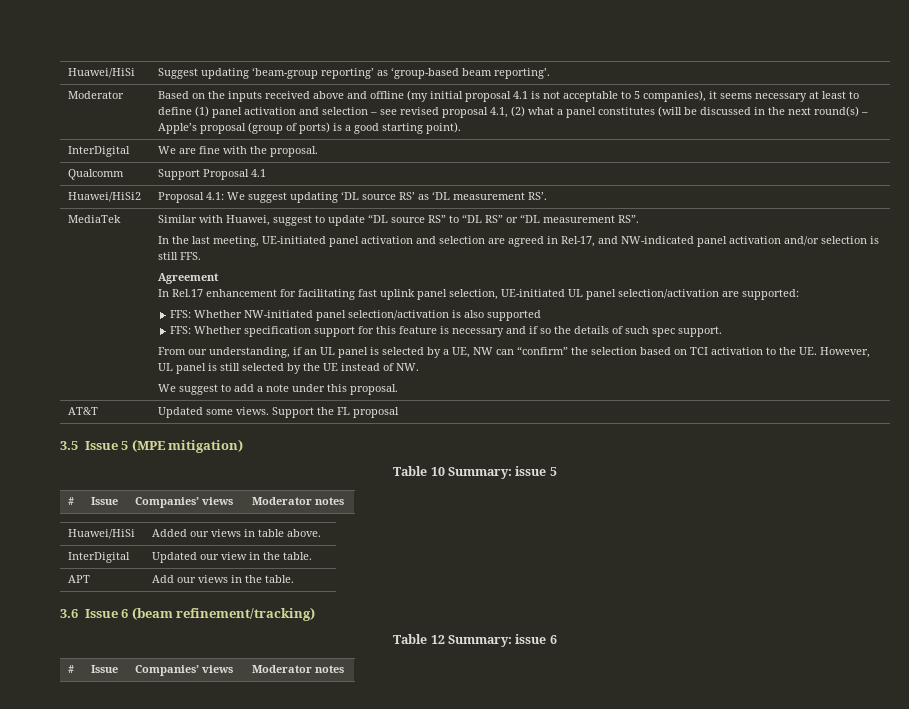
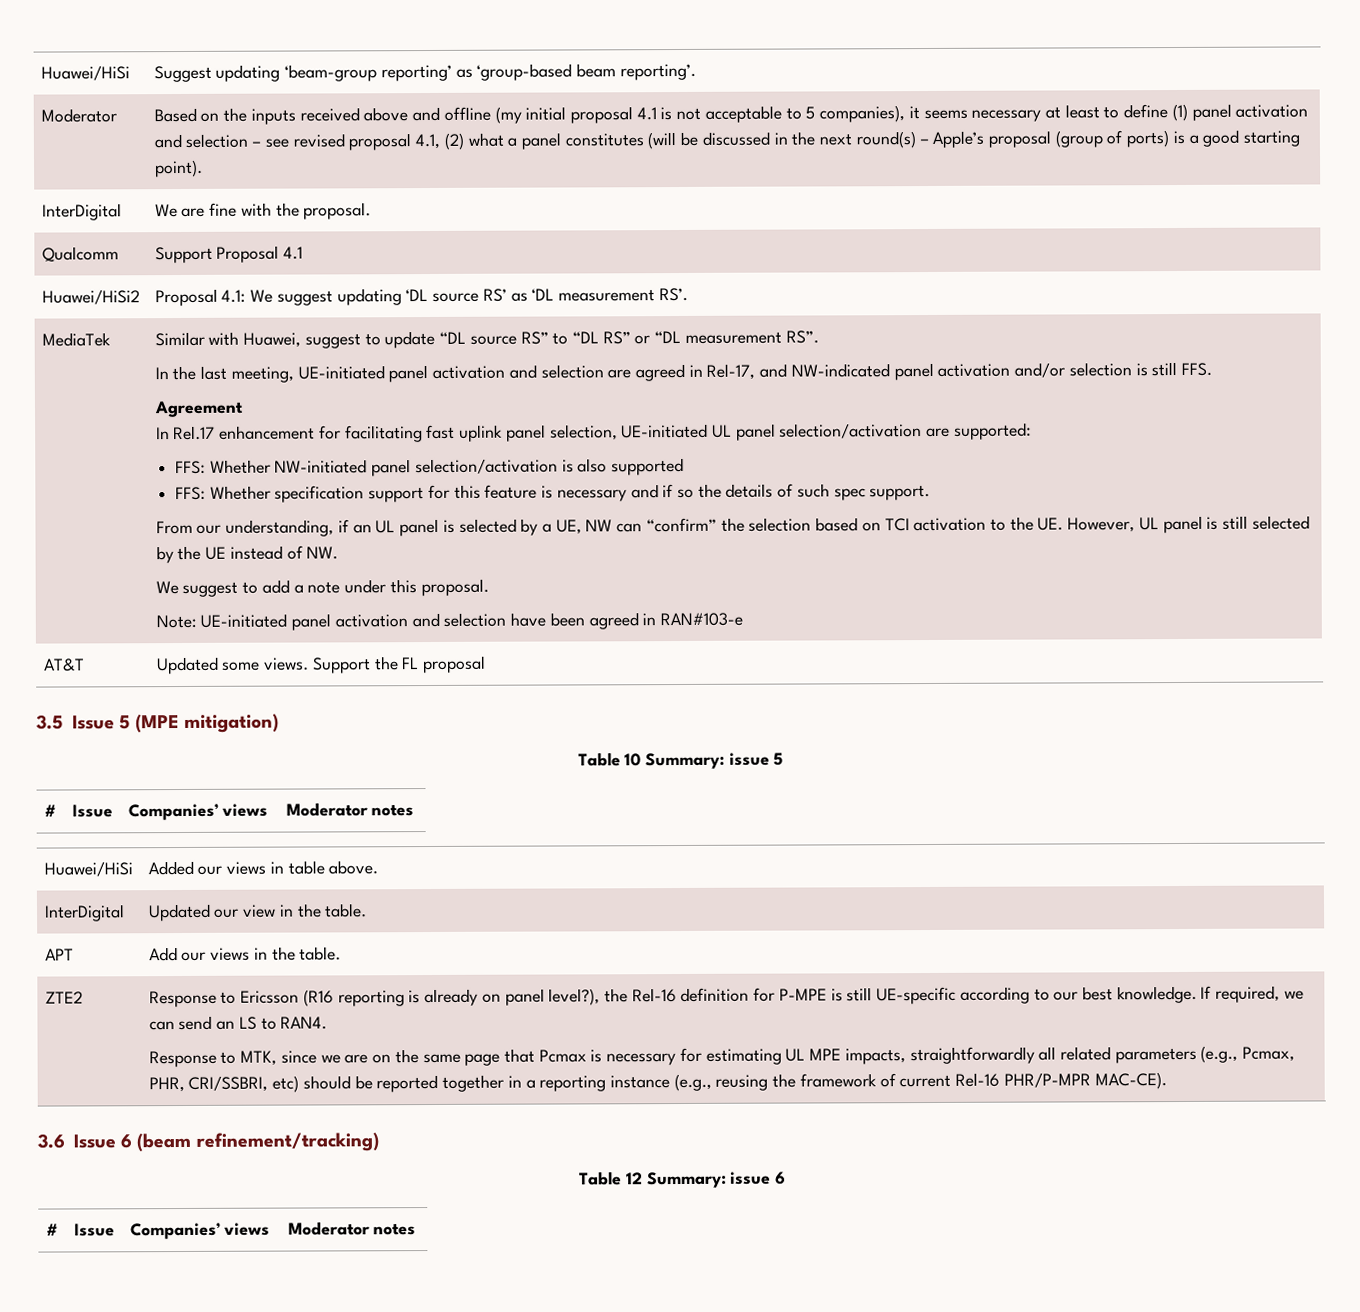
+ Note: UE-initiated panel activation and selection have been agreed in RAN#103-e
+ ZTE2 | Response to Ericsson (R16 reporting is already on panel level?), the Rel-16 definition for P-MPE is still UE-specific according to our best knowledge. If required, we can send an LS to RAN4.
+ Response to MTK, since we are on the same page that Pcmax is necessary for estimating UL MPE impacts, straightforwardly all related parameters (e.g., Pcmax, PHR, CRI/SSBRI, etc) should be reported together in a reporting instance (e.g., reusing the framework of current Rel-16 PHR/P-MPR MAC-CE).

